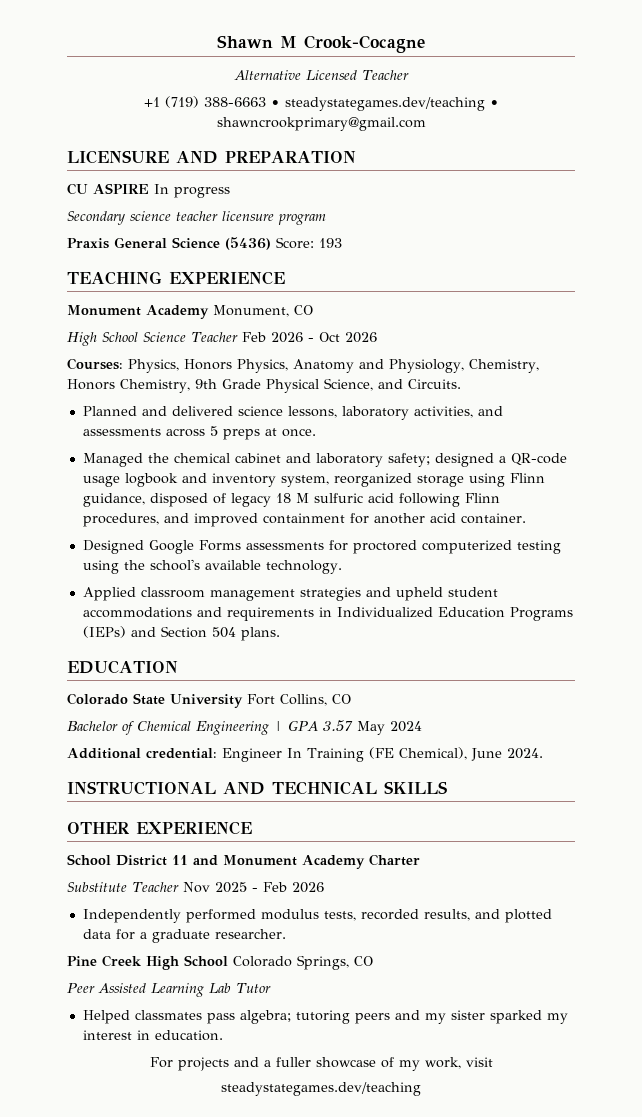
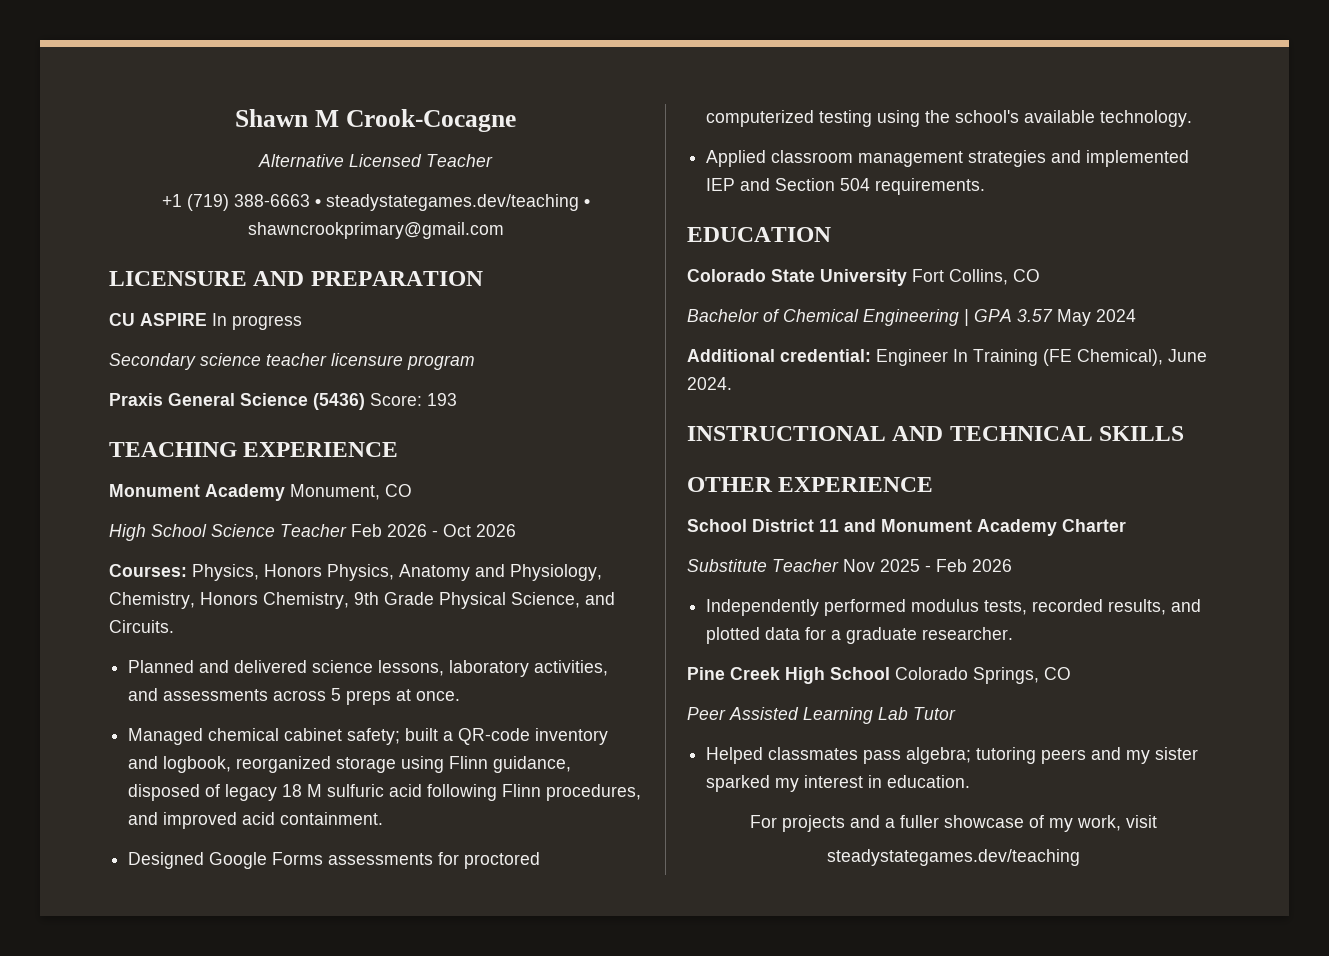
- Managed the chemical cabinet and laboratory safety; designed a QR-code usage logbook and inventory system, reorganized storage using Flinn guidance, disposed of legacy 18 M sulfuric acid following Flinn procedures, and improved containment for another acid container.
+ Managed chemical cabinet safety; built a QR-code inventory and logbook, reorganized storage using Flinn guidance, disposed of legacy 18 M sulfuric acid following Flinn procedures, and improved acid containment.
- Applied classroom management strategies and upheld student accommodations and requirements in Individualized Education Programs (IEPs) and Section 504 plans.
+ Applied classroom management strategies and implemented IEP and Section 504 requirements.

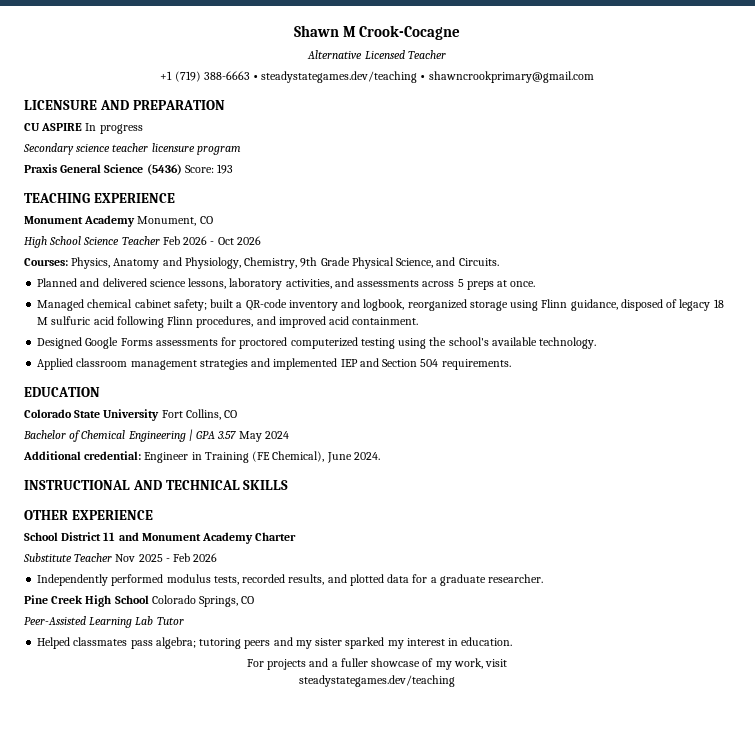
- Courses: Physics, Honors Physics, Anatomy and Physiology, Chemistry, Honors Chemistry, 9th Grade Physical Science, and Circuits.
+ Courses: Physics, Anatomy and Physiology, Chemistry, 9th Grade Physical Science, and Circuits.
- Additional credential: Engineer In Training (FE Chemical), June 2024.
+ Additional credential: Engineer in Training (FE Chemical), June 2024.
- Peer Assisted Learning Lab Tutor
+ Peer-Assisted Learning Lab Tutor

